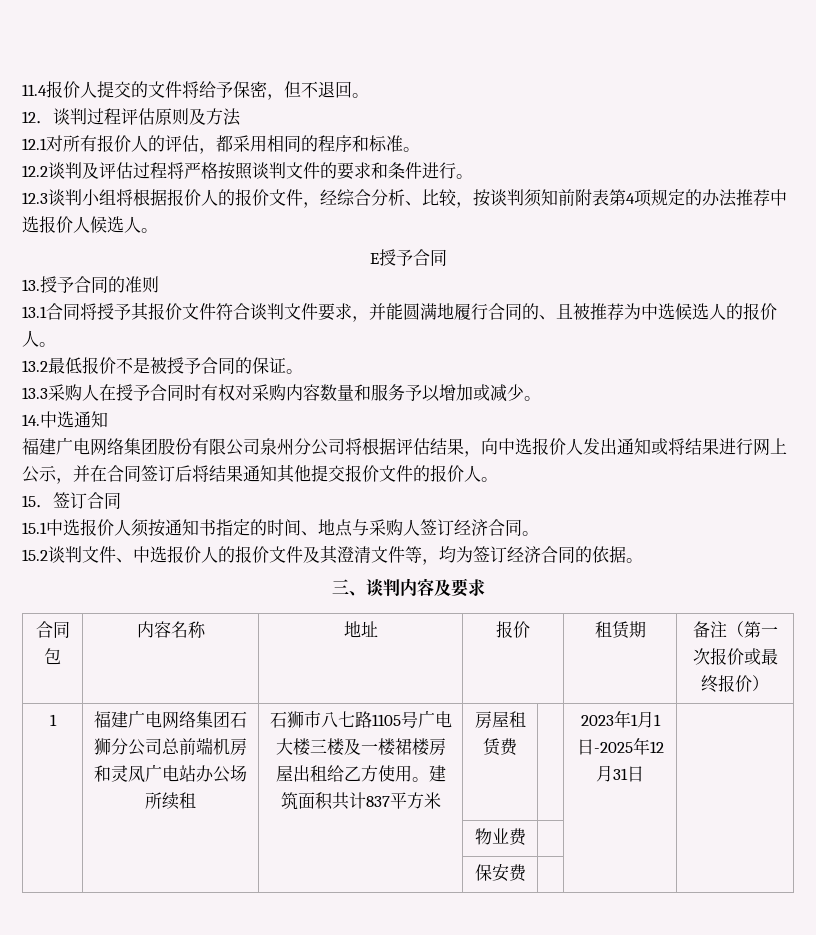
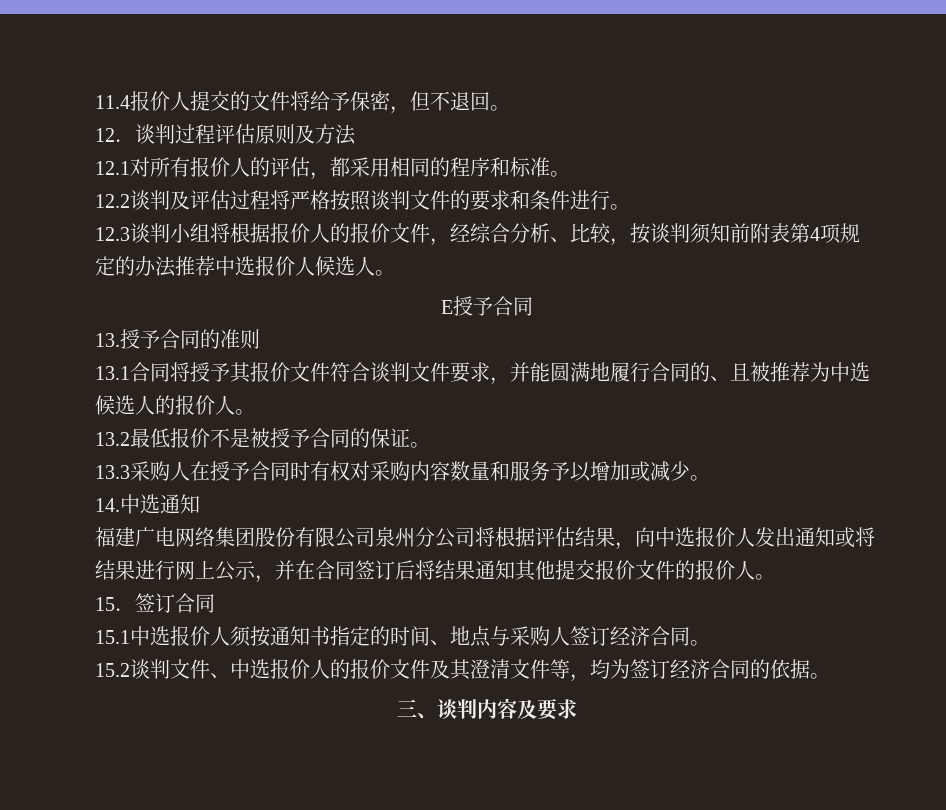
- 合同包 | 内容名称 | 地址 | 报价 | 租赁期 | 备注（第一次报价或最终报价）
- 1 | 福建广电网络集团石狮分公司总前端机房和灵凤广电站办公场所续租 | 石狮市八七路1105号广电大楼三楼及一楼裙楼房屋出租给乙方使用。建筑面积共计837平方米 | 房屋租赁费 | | 2023年1月1日-2025年12月31日 |
- | | | 物业费 | | |
- | | | 保安费 | | |

